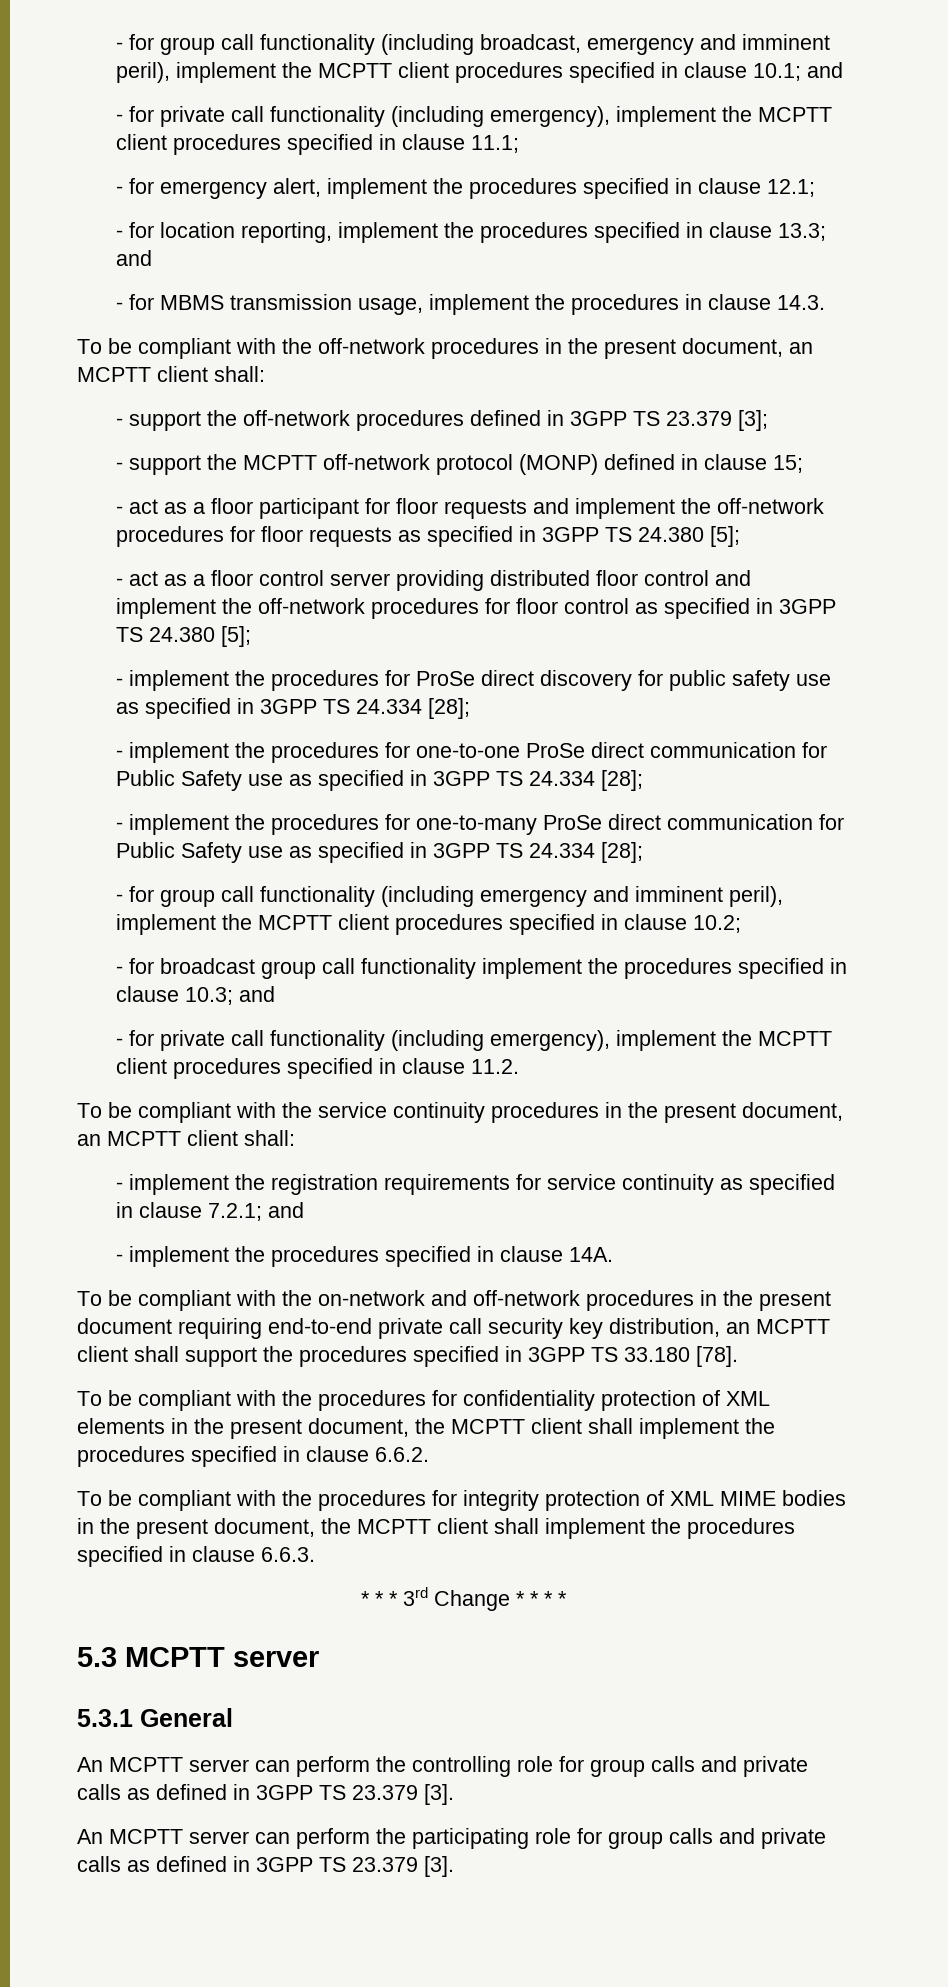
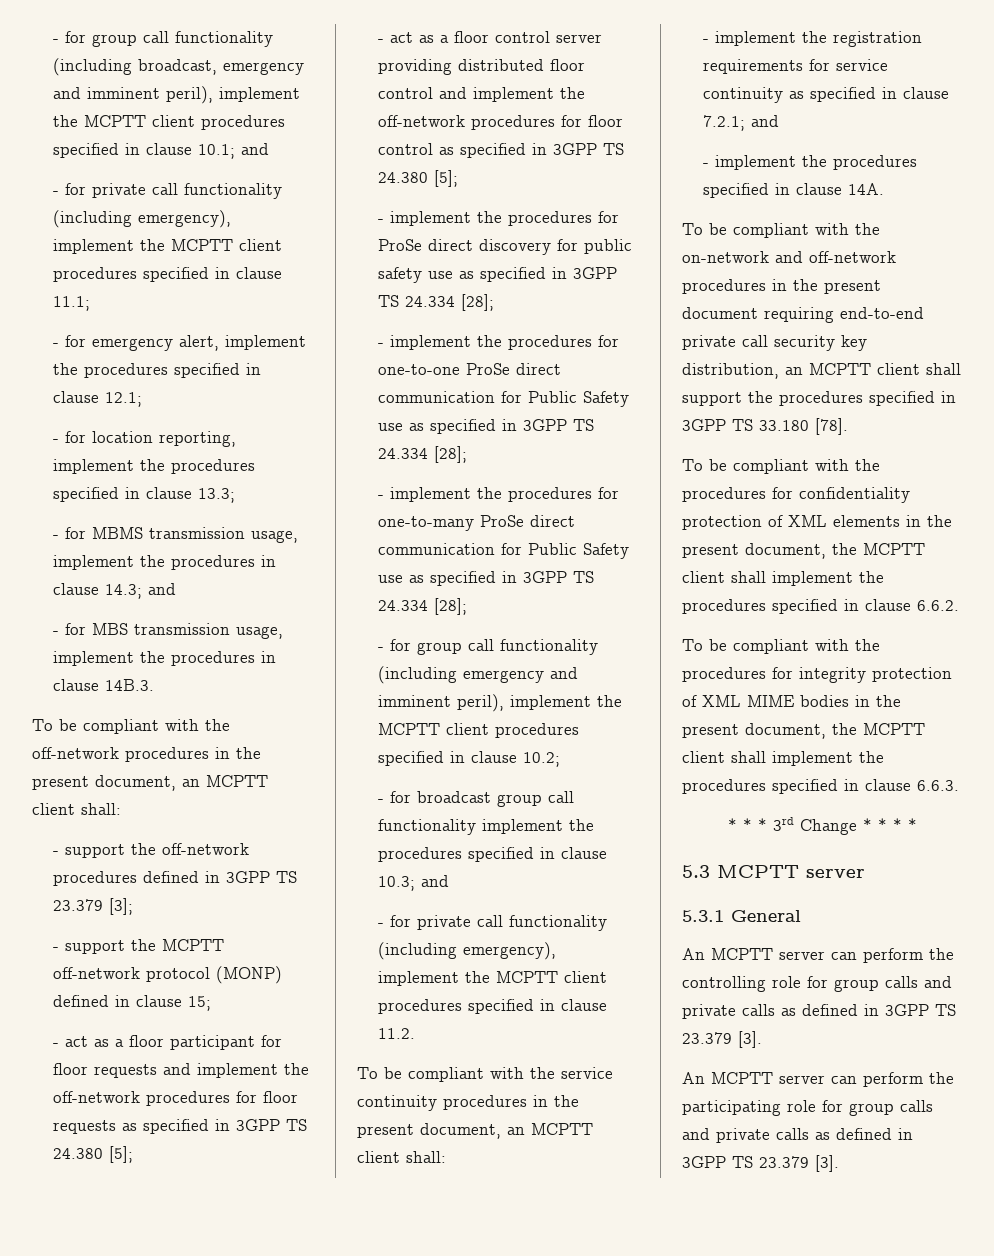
- - for location reporting, implement the procedures specified in clause 13.3; and
+ - for location reporting, implement the procedures specified in clause 13.3;
- - for MBMS transmission usage, implement the procedures in clause 14.3.
+ - for MBMS transmission usage, implement the procedures in clause 14.3; and
+ - for MBS transmission usage, implement the procedures in clause 14B.3.

